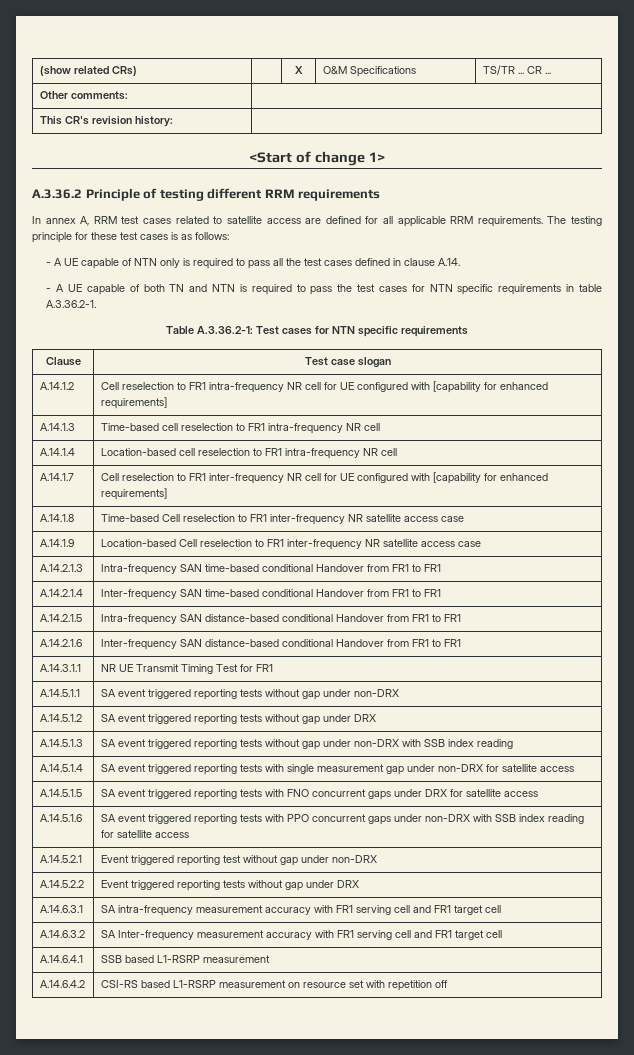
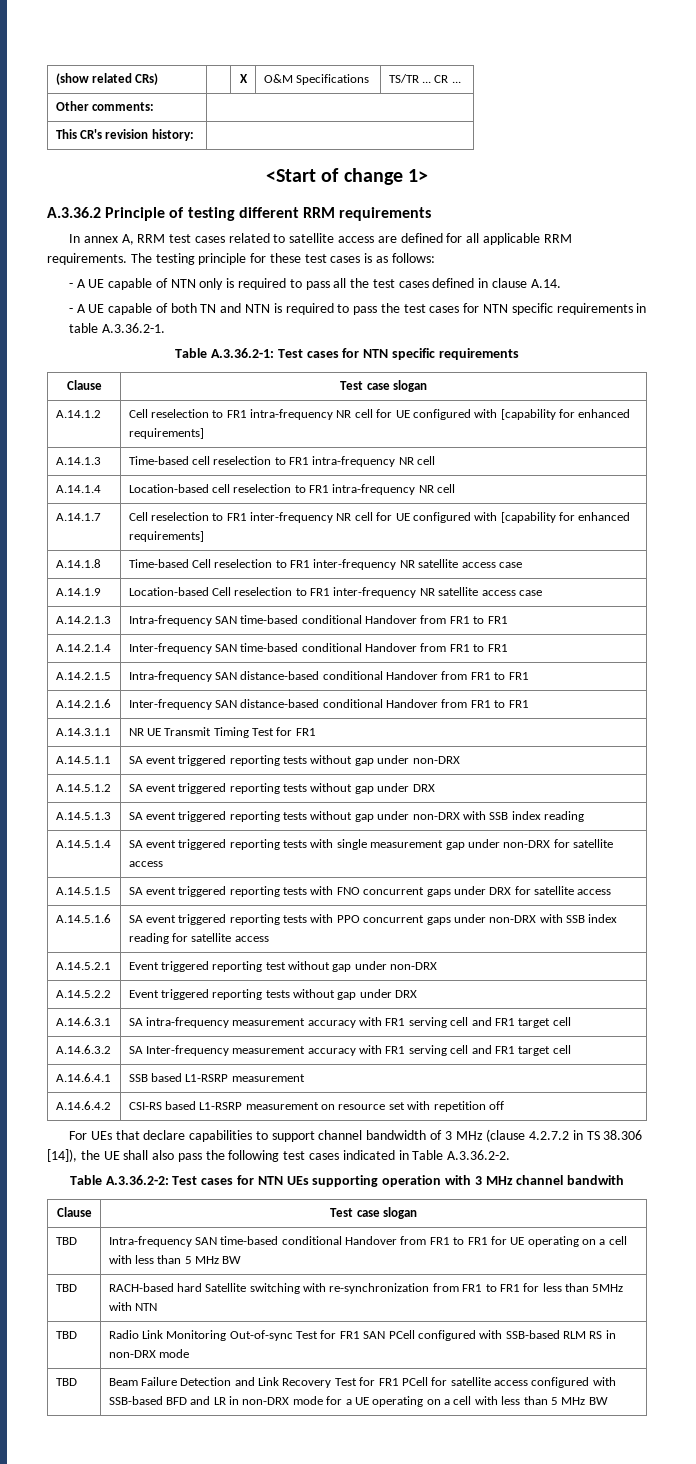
+ For UEs that declare capabilities to support channel bandwidth of 3 MHz (clause 4.2.7.2 in TS 38.306 [14]), the UE shall also pass the following test cases indicated in Table A.3.36.2-2.
+ Table A.3.36.2-2: Test cases for NTN UEs supporting operation with 3 MHz channel bandwith
+ Clause | Test case slogan
+ TBD | Intra-frequency SAN time-based conditional Handover from FR1 to FR1 for UE operating on a cell with less than 5 MHz BW
+ TBD | RACH-based hard Satellite switching with re-synchronization from FR1 to FR1 for less than 5MHz with NTN
+ TBD | Radio Link Monitoring Out-of-sync Test for FR1 SAN PCell configured with SSB-based RLM RS in non-DRX mode
+ TBD | Beam Failure Detection and Link Recovery Test for FR1 PCell for satellite access configured with SSB-based BFD and LR in non-DRX mode for a UE operating on a cell with less than 5 MHz BW

